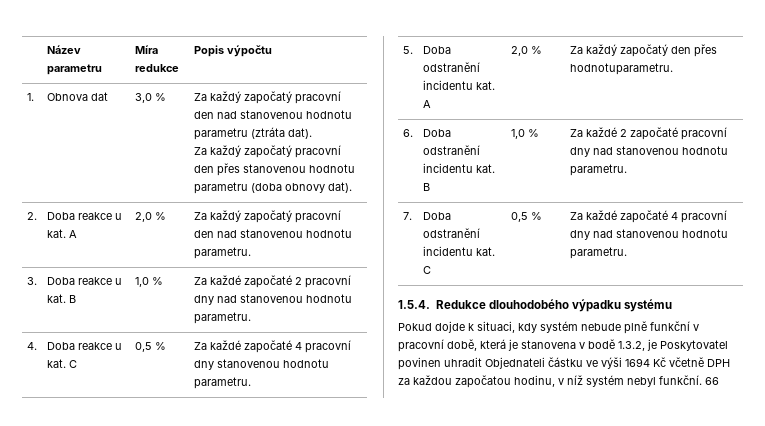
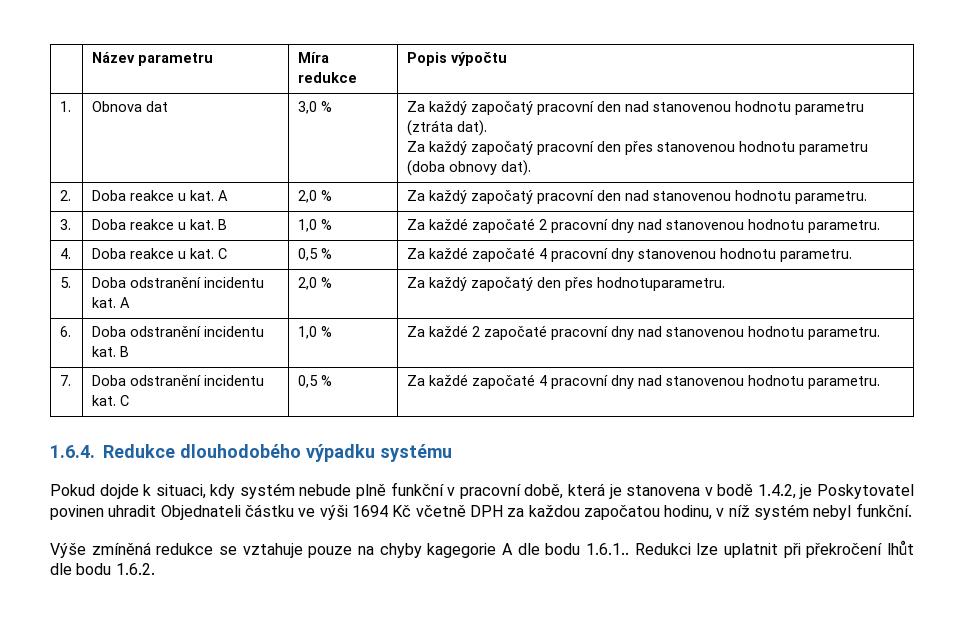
- 1.5.4. Redukce dlouhodobého výpadku systému
+ 1.6.4. Redukce dlouhodobého výpadku systému
- Pokud dojde k situaci, kdy systém nebude plně funkční v pracovní době, která je stanovena v bodě 1.3.2, je Poskytovatel povinen uhradit Objednateli částku ve výši 1694 Kč včetně DPH za každou započatou hodinu, v níž systém nebyl funkční. 66
+ Pokud dojde k situaci, kdy systém nebude plně funkční v pracovní době, která je stanovena v bodě 1.4.2, je Poskytovatel povinen uhradit Objednateli částku ve výši 1694 Kč včetně DPH za každou započatou hodinu, v níž systém nebyl funkční.
+ Výše zmíněná redukce se vztahuje pouze na chyby kagegorie A dle bodu 1.6.1.. Redukci lze uplatnit při překročení lhůt dle bodu 1.6.2.

